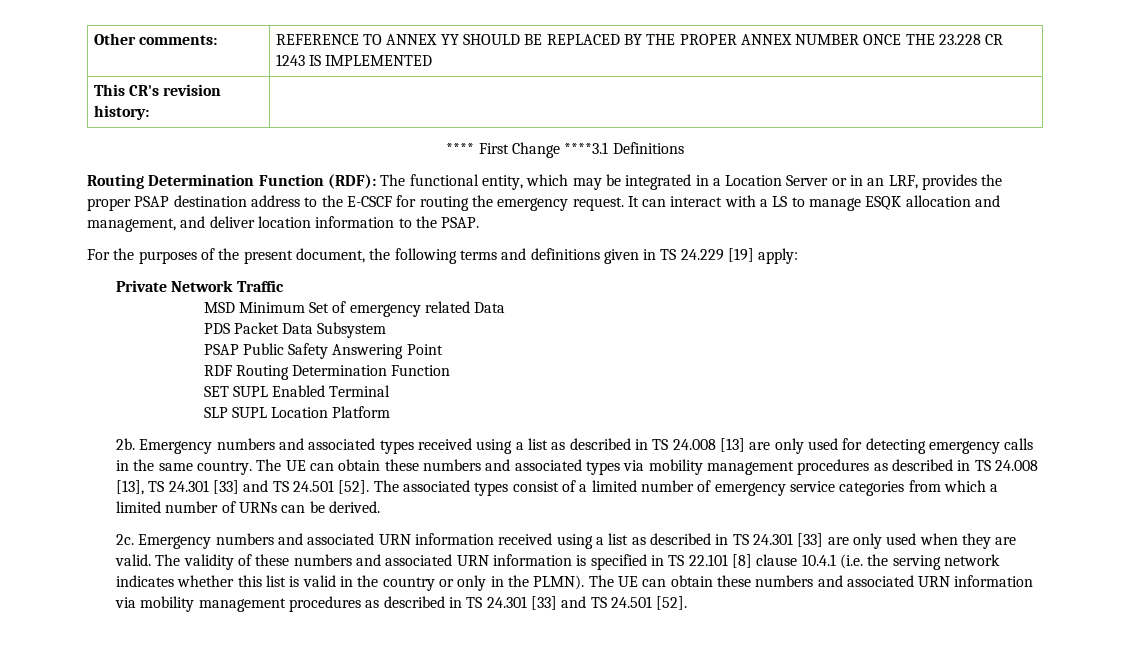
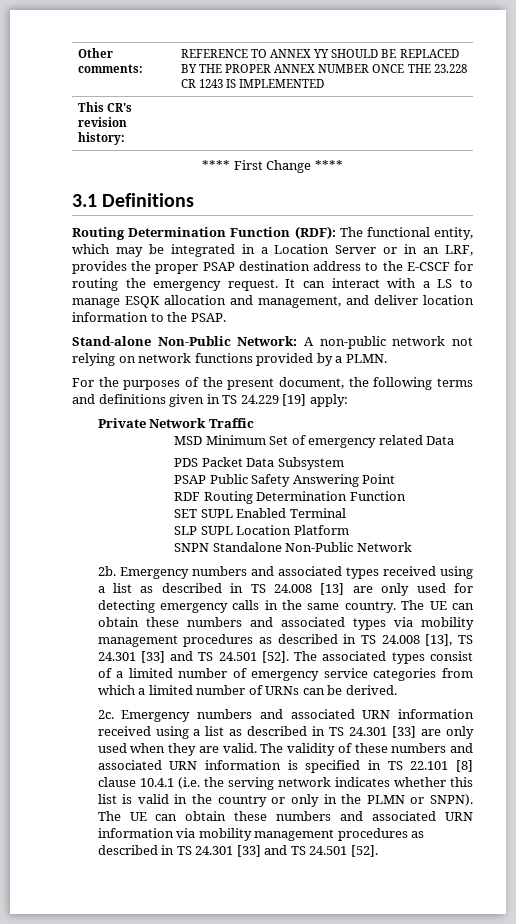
- **** First Change ****3.1 Definitions
+ **** First Change ****
+ 3.1 Definitions
+ Stand-alone Non-Public Network: A non-public network not relying on network functions provided by a PLMN.
+ SNPN Standalone Non-Public Network
- The validity of these numbers and associated URN information is specified in TS 22.101 [8] clause 10.4.1 (i.e. the serving network indicates whether this list is valid in the country or only in the PLMN).
+ The validity of these numbers and associated URN information is specified in TS 22.101 [8] clause 10.4.1 (i.e. the serving network indicates whether this list is valid in the country or only in the PLMN or SNPN).

